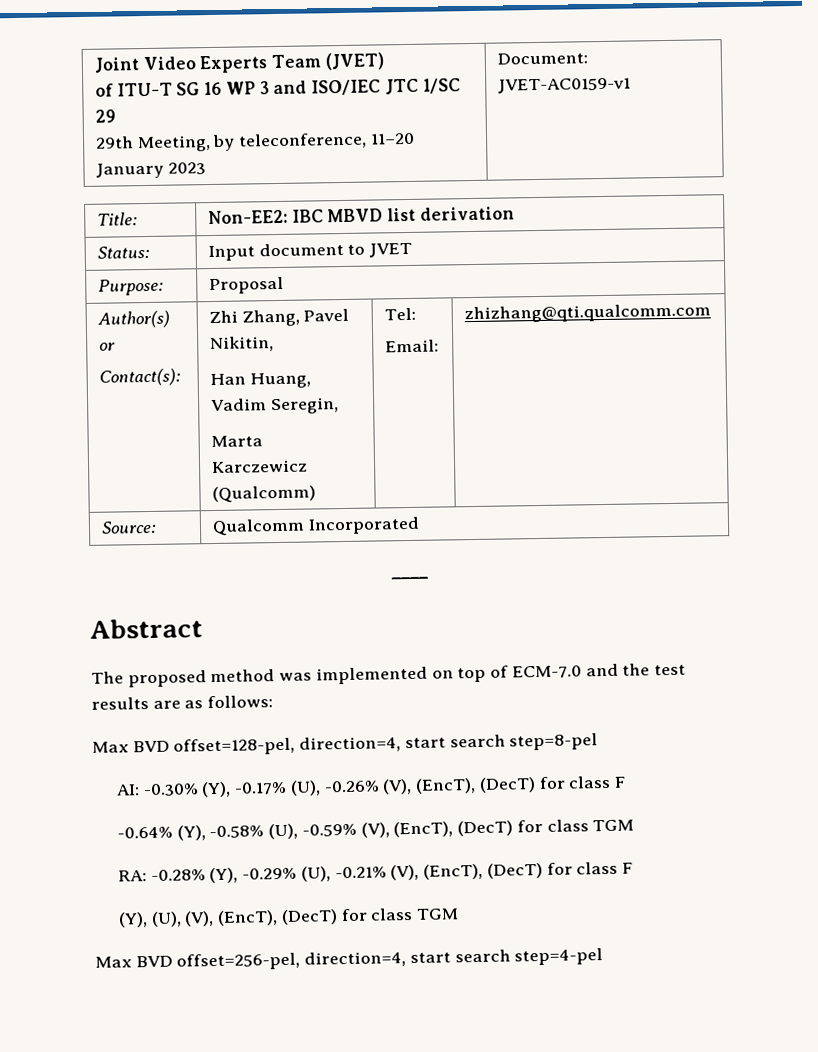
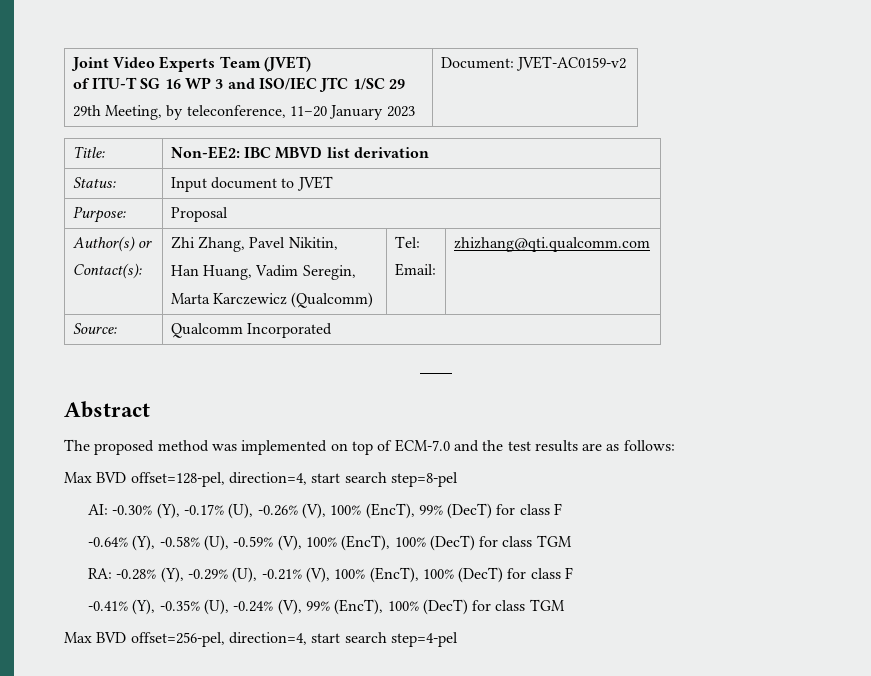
  Joint Video Experts Team (JVET)
  of ITU-T SG 16 WP 3 and ISO/IEC JTC 1/SC 29
- 29th Meeting, by teleconference, 11–20 January 2023 | Document: JVET-AC0159-v1
+ 29th Meeting, by teleconference, 11–20 January 2023 | Document: JVET-AC0159-v2
- AI: -0.30% (Y), -0.17% (U), -0.26% (V), (EncT), (DecT) for class F
+ AI: -0.30% (Y), -0.17% (U), -0.26% (V), 100% (EncT), 99% (DecT) for class F
- -0.64% (Y), -0.58% (U), -0.59% (V), (EncT), (DecT) for class TGM
+ -0.64% (Y), -0.58% (U), -0.59% (V), 100% (EncT), 100% (DecT) for class TGM
- RA: -0.28% (Y), -0.29% (U), -0.21% (V), (EncT), (DecT) for class F
- (Y), (U), (V), (EncT), (DecT) for class TGM
+ RA: -0.28% (Y), -0.29% (U), -0.21% (V), 100% (EncT), 100% (DecT) for class F
+ -0.41% (Y), -0.35% (U), -0.24% (V), 99% (EncT), 100% (DecT) for class TGM

